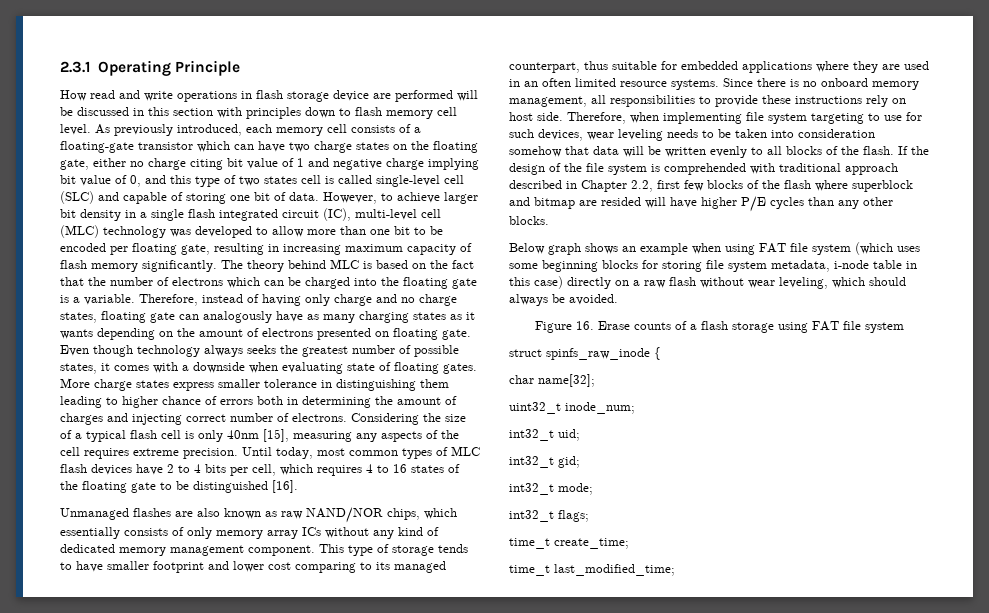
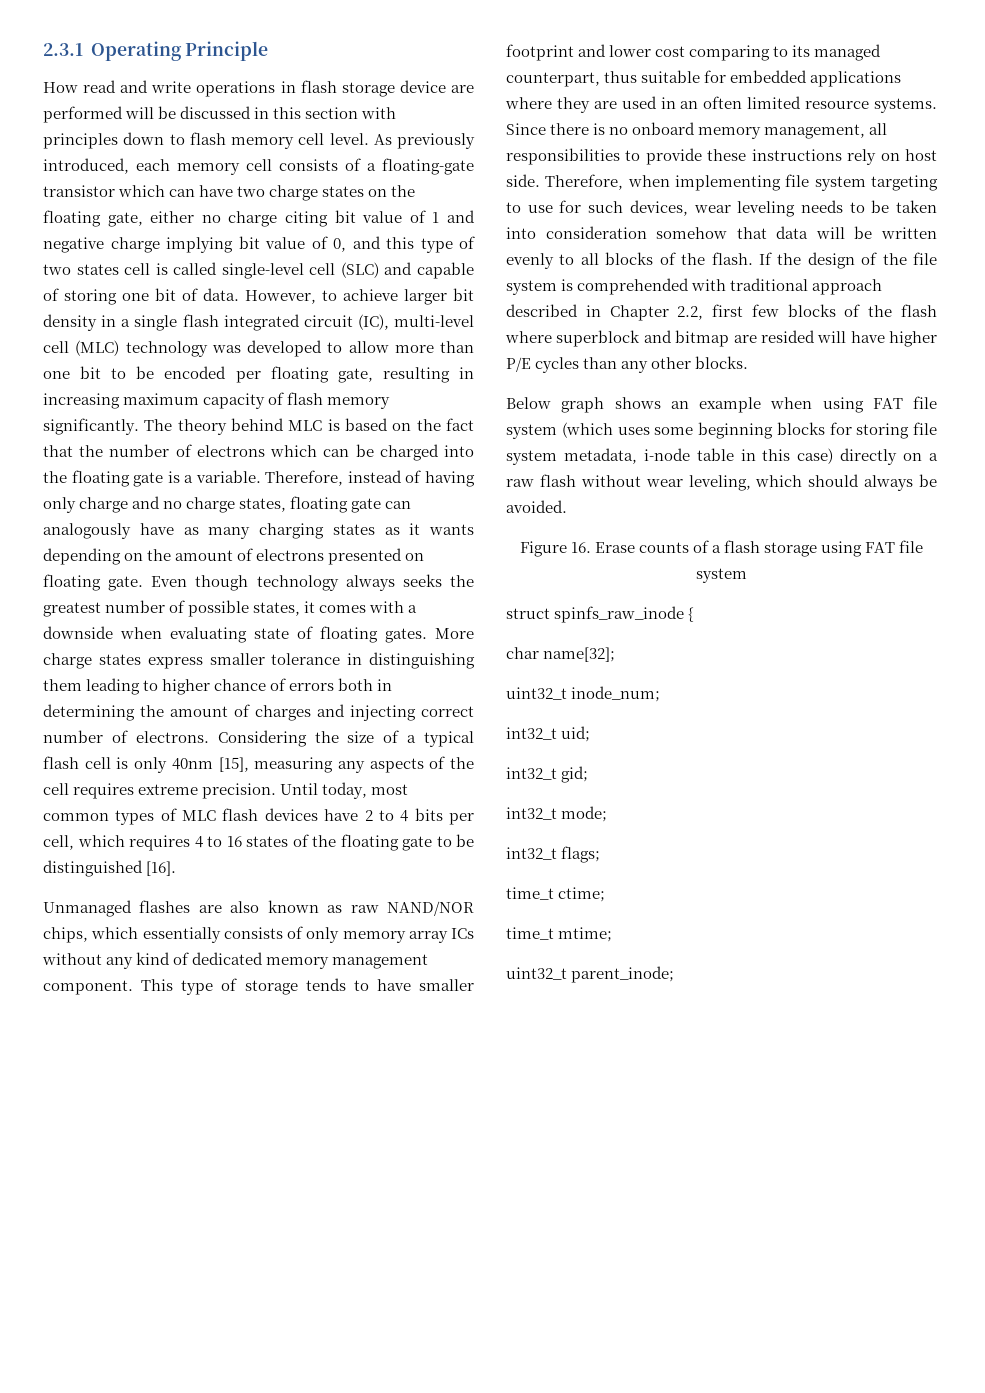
- time_t create_time;
- time_t last_modified_time;
+ time_t ctime;
+ time_t mtime;
+ uint32_t parent_inode;

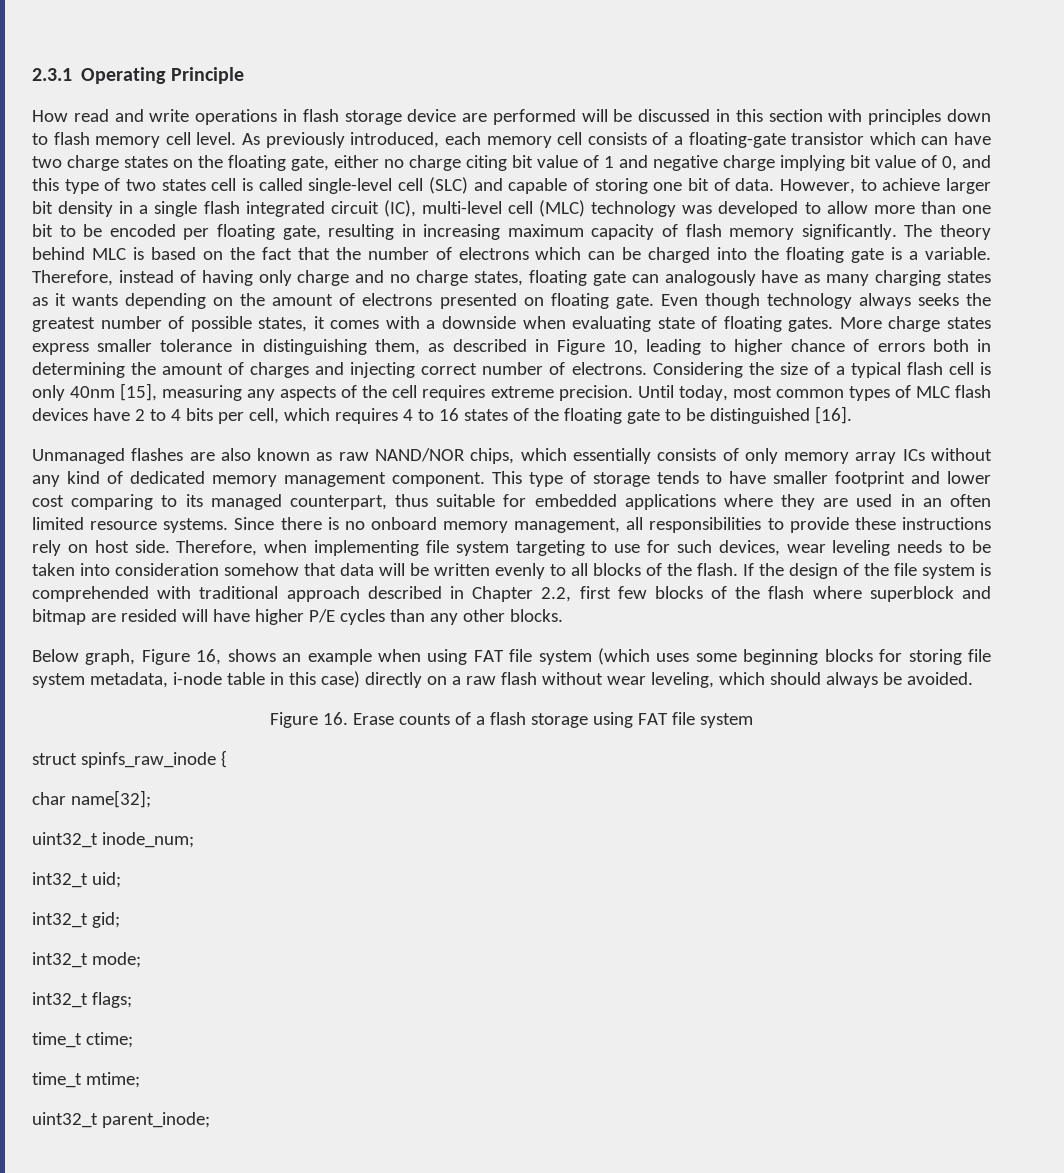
- More charge states express smaller tolerance in distinguishing them leading to higher chance of errors both in determining the amount of charges and injecting correct number of electrons.
+ More charge states express smaller tolerance in distinguishing them, as described in Figure 10, leading to higher chance of errors both in determining the amount of charges and injecting correct number of electrons.
- Below graph shows an example when using FAT file system (which uses some beginning blocks for storing file system metadata, i-node table in this case) directly on a raw flash without wear leveling, which should always be avoided.
+ Below graph, Figure 16, shows an example when using FAT file system (which uses some beginning blocks for storing file system metadata, i-node table in this case) directly on a raw flash without wear leveling, which should always be avoided.

